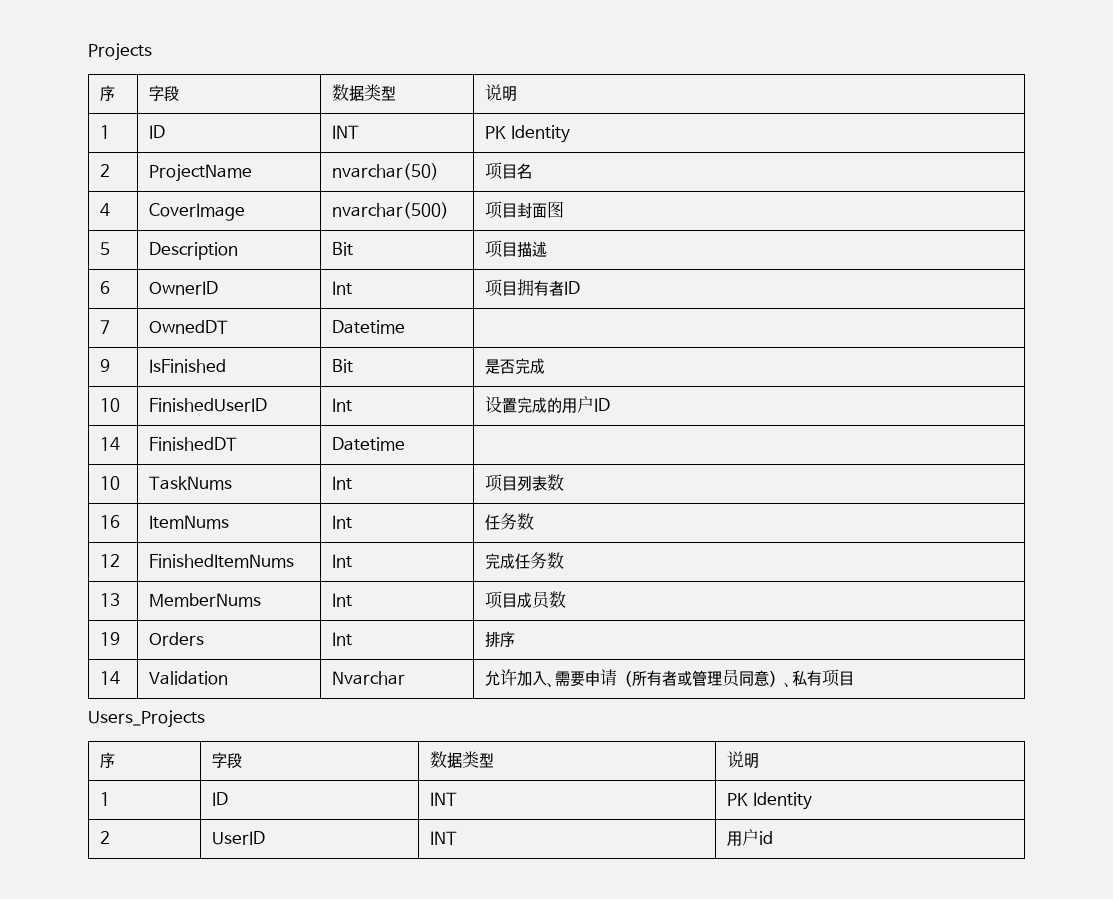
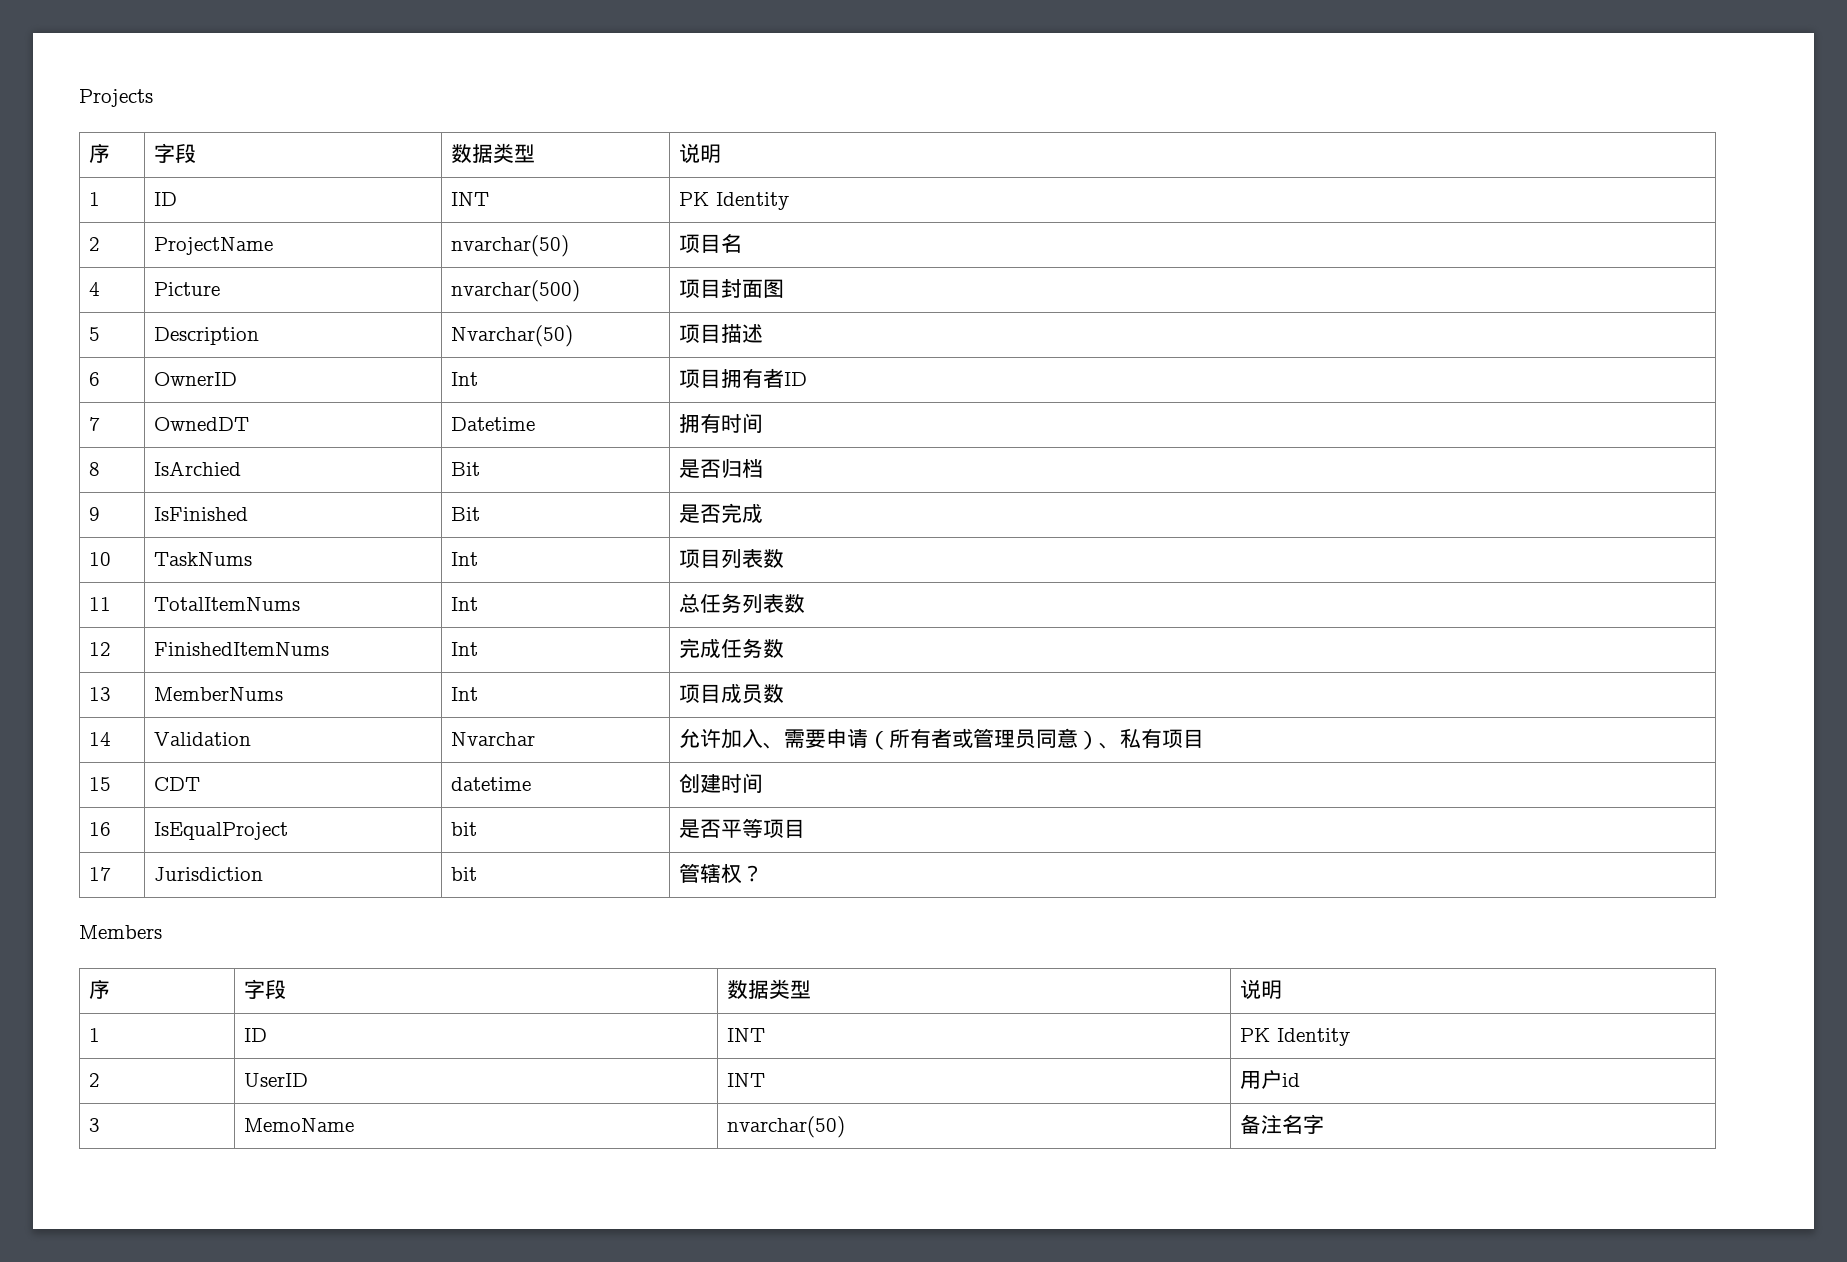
- 4 | CoverImage | nvarchar(500) | 项目封面图
+ 4 | Picture | nvarchar(500) | 项目封面图
- 5 | Description | Bit | 项目描述
+ 5 | Description | Nvarchar(50) | 项目描述
- 7 | OwnedDT | Datetime |
+ 7 | OwnedDT | Datetime | 拥有时间
+ 8 | IsArchied | Bit | 是否归档
- 10 | FinishedUserID | Int | 设置完成的用户ID
- 14 | FinishedDT | Datetime |
- 16 | ItemNums | Int | 任务数
+ 11 | TotalItemNums | Int | 总任务列表数
- 19 | Orders | Int | 排序
- Users_Projects
+ 15 | CDT | datetime | 创建时间
+ 16 | IsEqualProject | bit | 是否平等项目
+ 17 | Jurisdiction | bit | 管辖权？
+ Members
+ 3 | MemoName | nvarchar(50) | 备注名字

